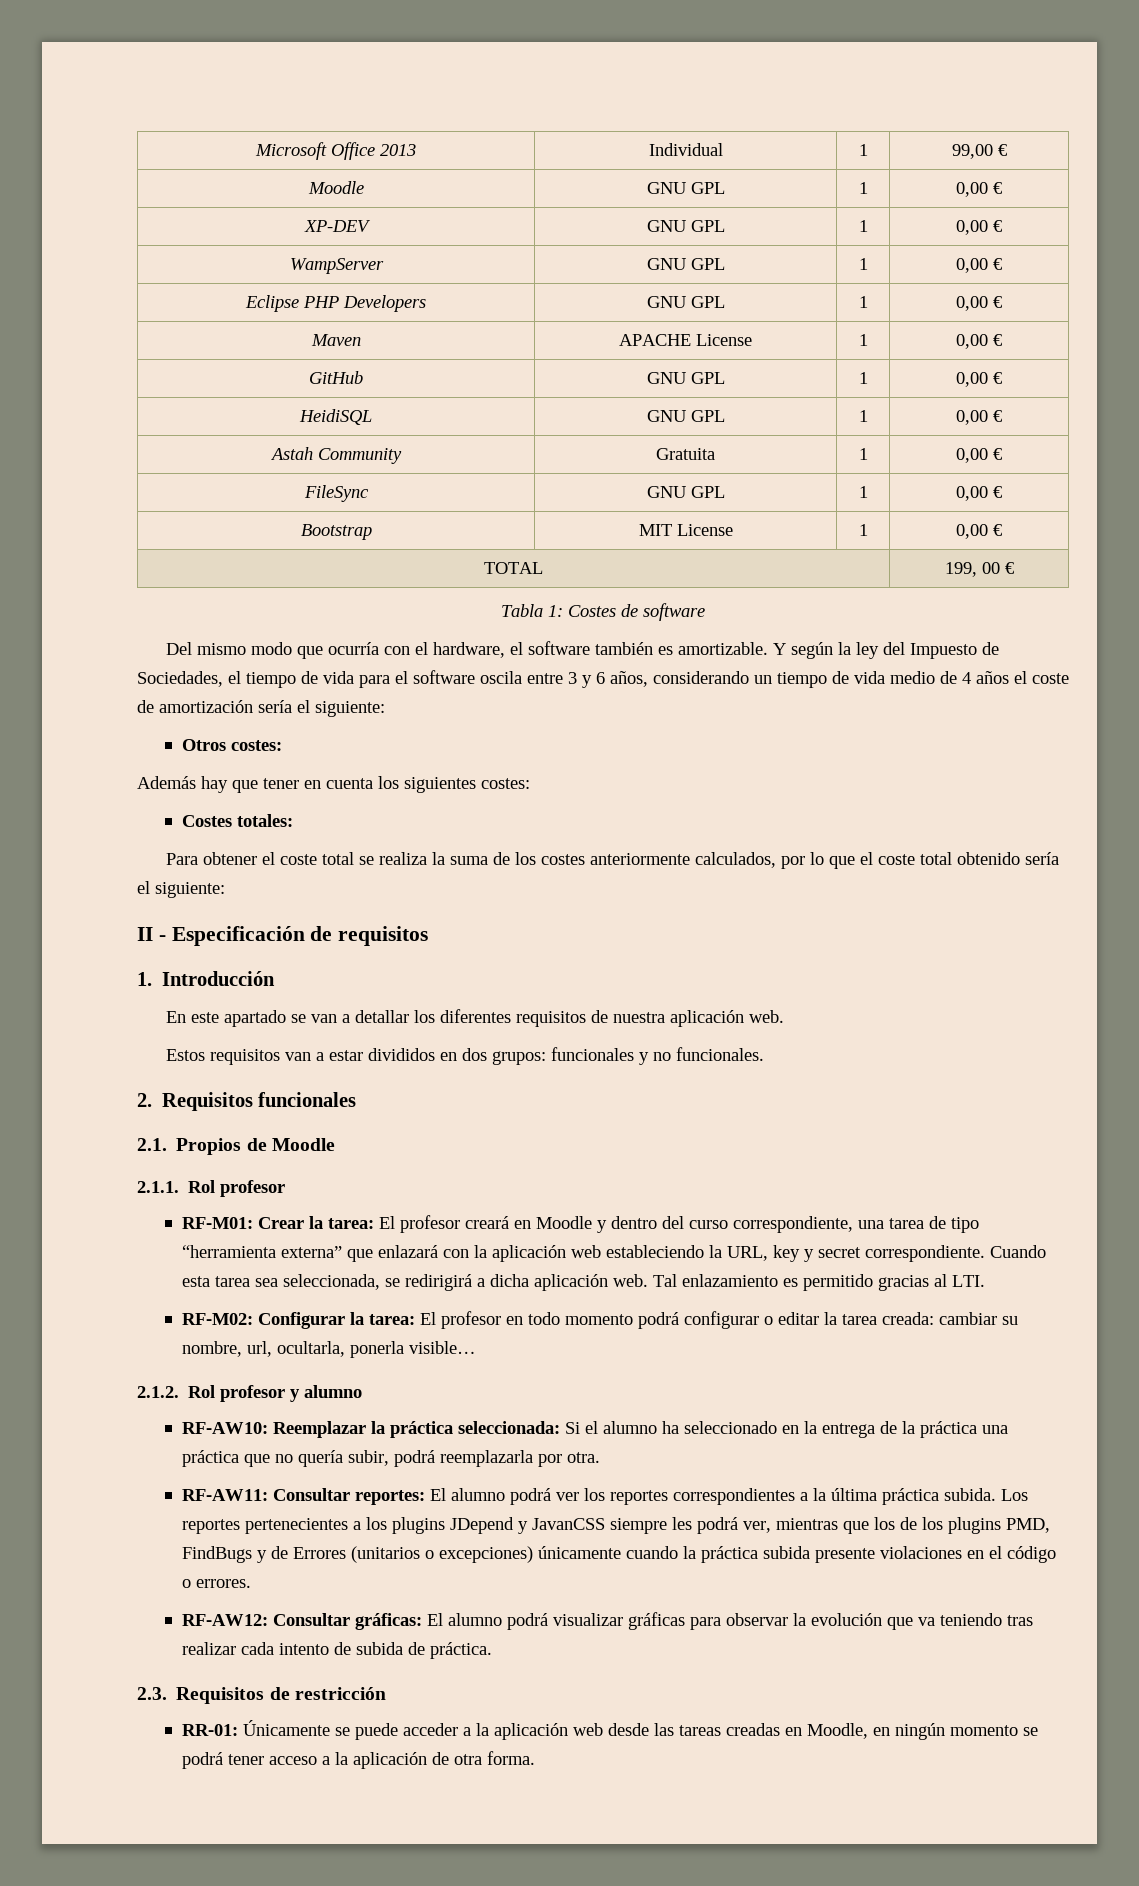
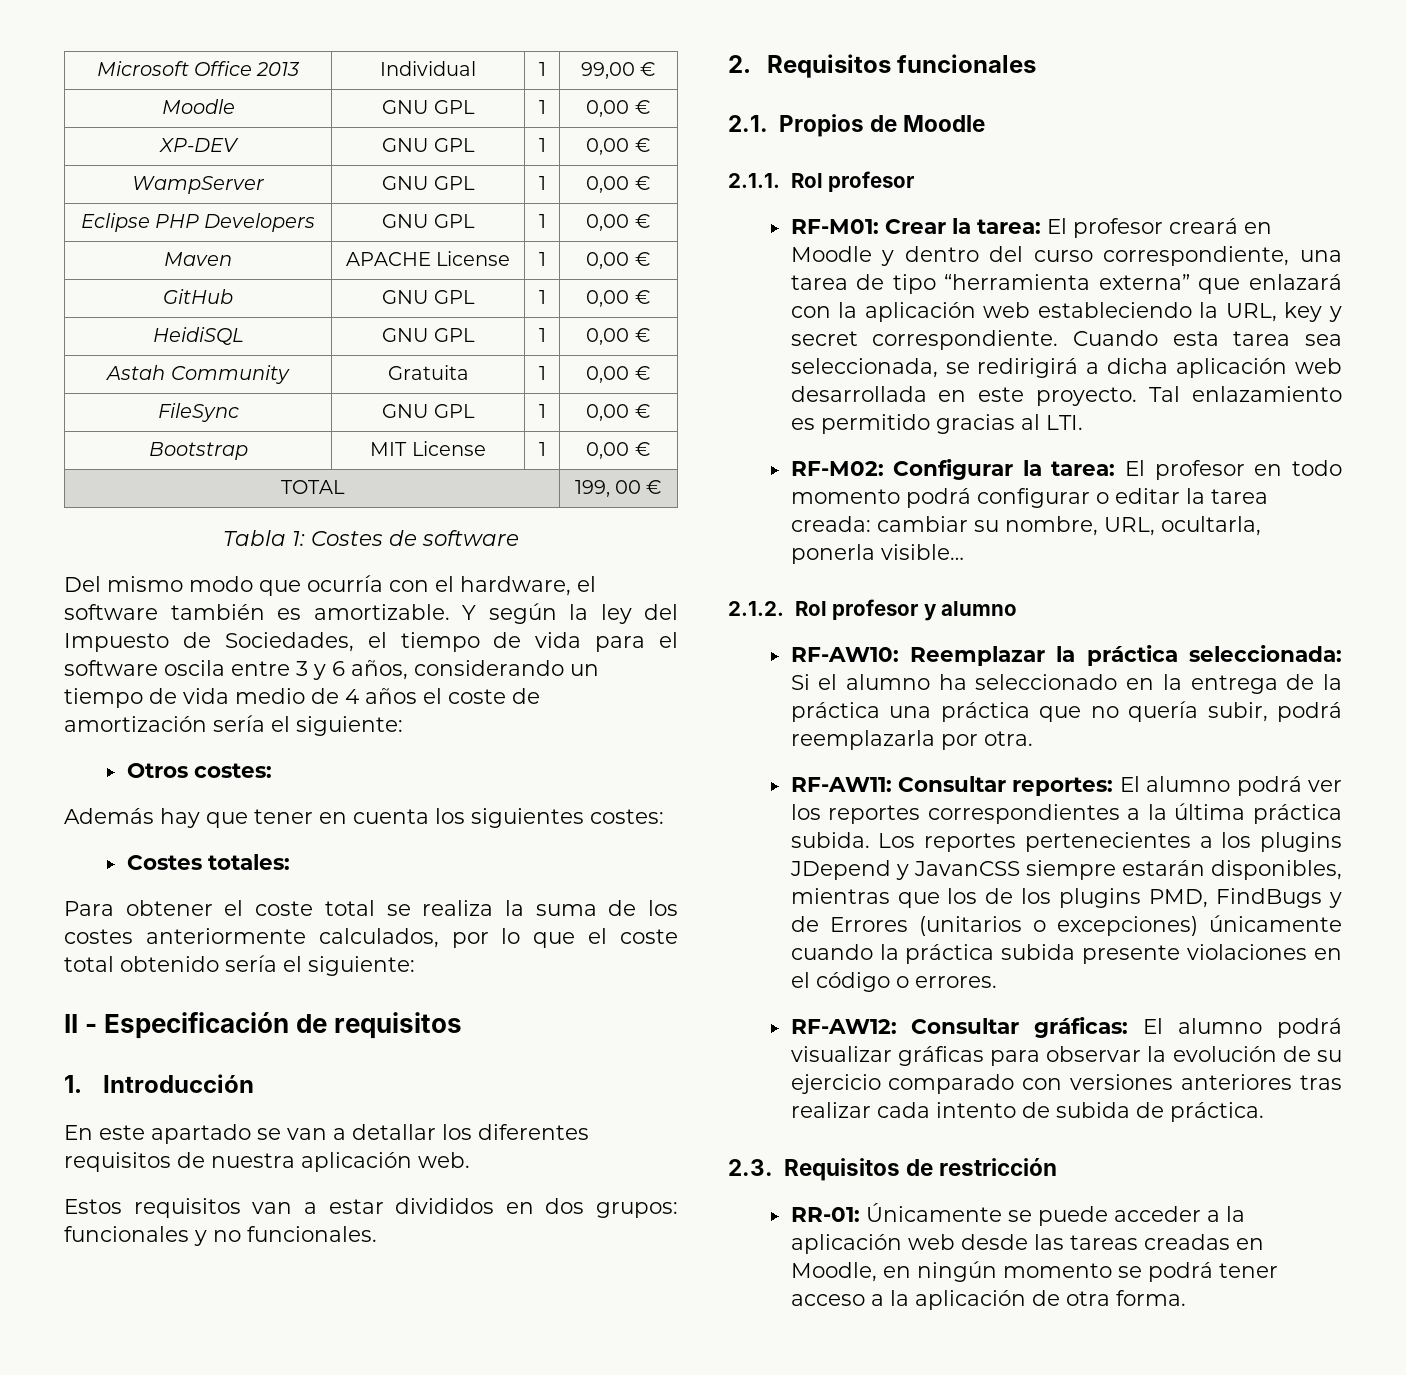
- Cuando esta tarea sea seleccionada, se redirigirá a dicha aplicación web.
+ Cuando esta tarea sea seleccionada, se redirigirá a dicha aplicación web desarrollada en este proyecto.
- RF-M02: Configurar la tarea: El profesor en todo momento podrá configurar o editar la tarea creada: cambiar su nombre, url, ocultarla, ponerla visible…
+ RF-M02: Configurar la tarea: El profesor en todo momento podrá configurar o editar la tarea creada: cambiar su nombre, URL, ocultarla, ponerla visible…
- Los reportes pertenecientes a los plugins JDepend y JavanCSS siempre les podrá ver, mientras que los de los plugins PMD, FindBugs y de Errores (unitarios o excepciones) únicamente cuando la práctica subida presente violaciones en el código o errores.
+ Los reportes pertenecientes a los plugins JDepend y JavanCSS siempre estarán disponibles, mientras que los de los plugins PMD, FindBugs y de Errores (unitarios o excepciones) únicamente cuando la práctica subida presente violaciones en el código o errores.
- RF-AW12: Consultar gráficas: El alumno podrá visualizar gráficas para observar la evolución que va teniendo tras realizar cada intento de subida de práctica.
+ RF-AW12: Consultar gráficas: El alumno podrá visualizar gráficas para observar la evolución de su ejercicio comparado con versiones anteriores tras realizar cada intento de subida de práctica.

